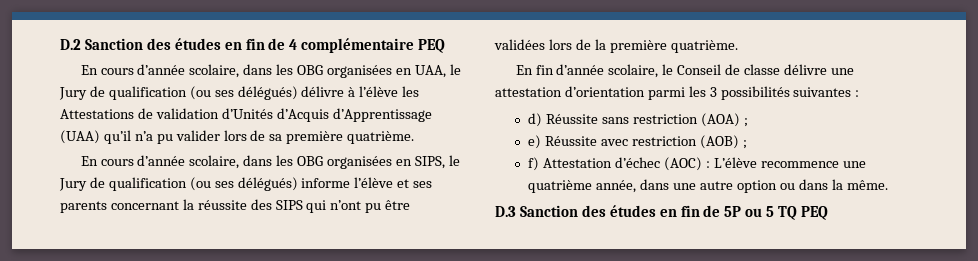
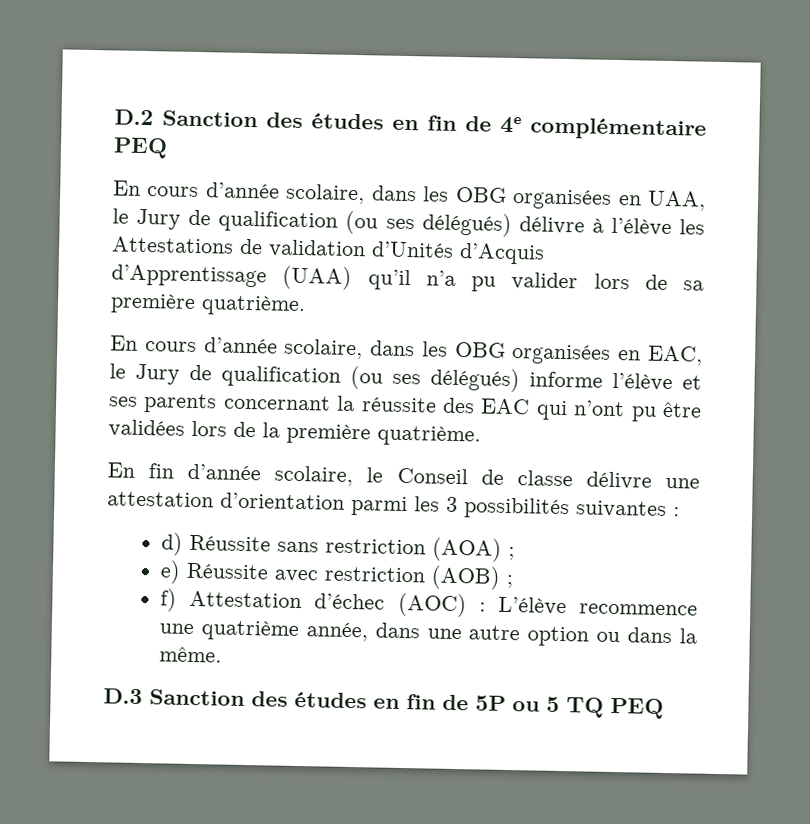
- D.2 Sanction des études en fin de 4 complémentaire PEQ
+ D.2 Sanction des études en fin de 4e complémentaire PEQ
- En cours d’année scolaire, dans les OBG organisées en SIPS, le Jury de qualification (ou ses délégués) informe l’élève et ses parents concernant la réussite des SIPS qui n’ont pu être validées lors de la première quatrième.
+ En cours d’année scolaire, dans les OBG organisées en EAC, le Jury de qualification (ou ses délégués) informe l’élève et ses parents concernant la réussite des EAC qui n’ont pu être validées lors de la première quatrième.

